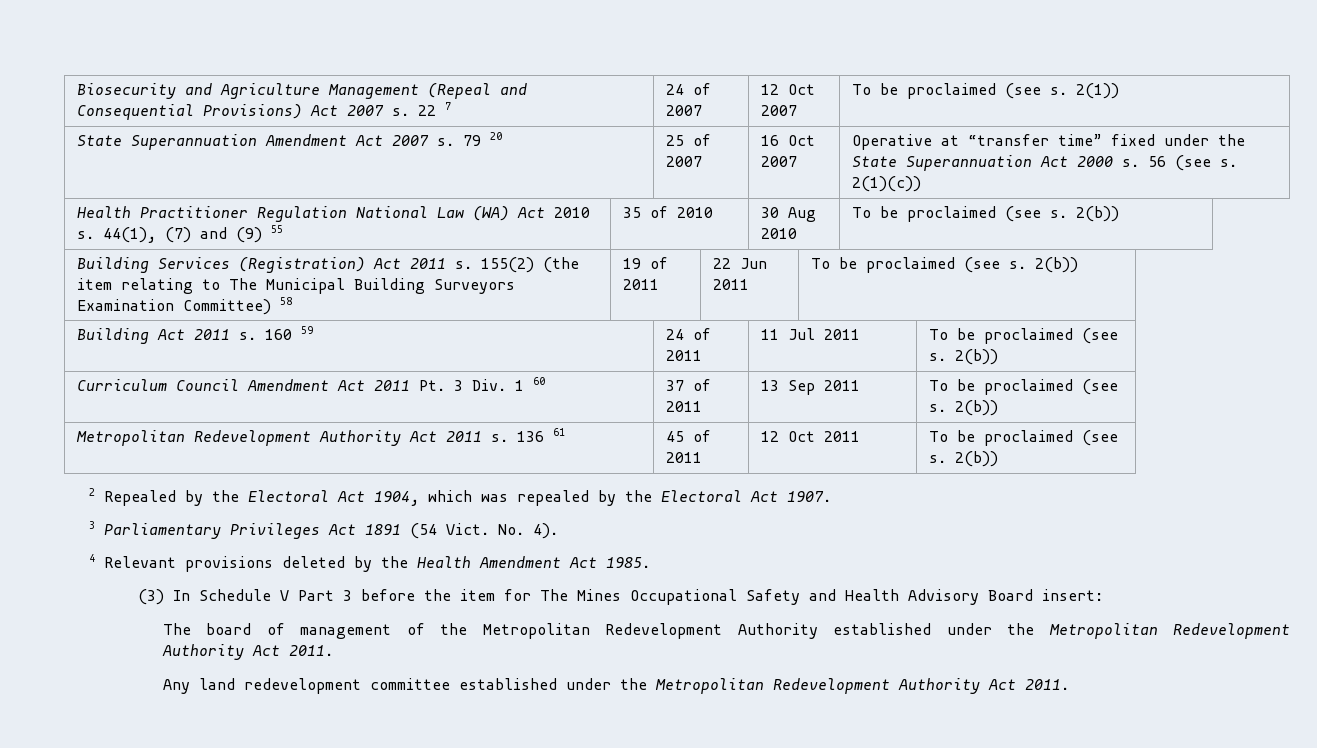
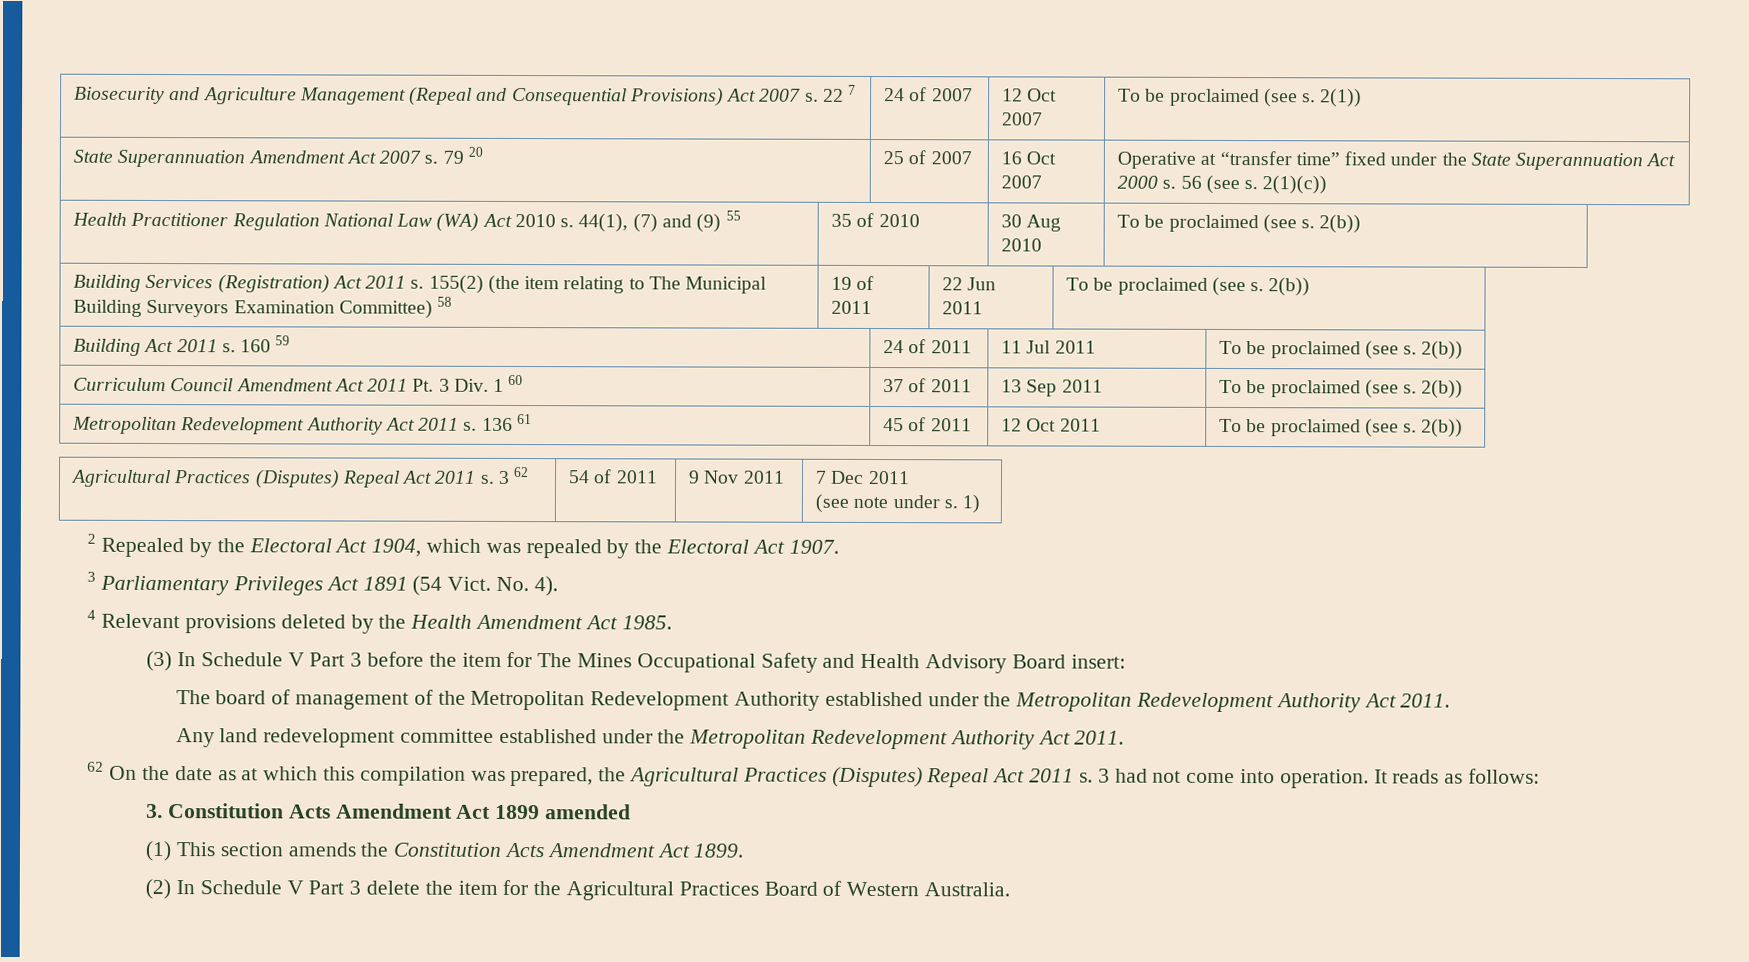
+ Agricultural Practices (Disputes) Repeal Act 2011 s. 3 62 | 54 of 2011 | 9 Nov 2011 | 7 Dec 2011
+ (see note under s. 1)
+ 62 On the date as at which this compilation was prepared, the Agricultural Practices (Disputes) Repeal Act 2011 s. 3 had not come into operation. It reads as follows:
+ 3. Constitution Acts Amendment Act 1899 amended
+ (1) This section amends the Constitution Acts Amendment Act 1899.
+ (2) In Schedule V Part 3 delete the item for the Agricultural Practices Board of Western Australia.

